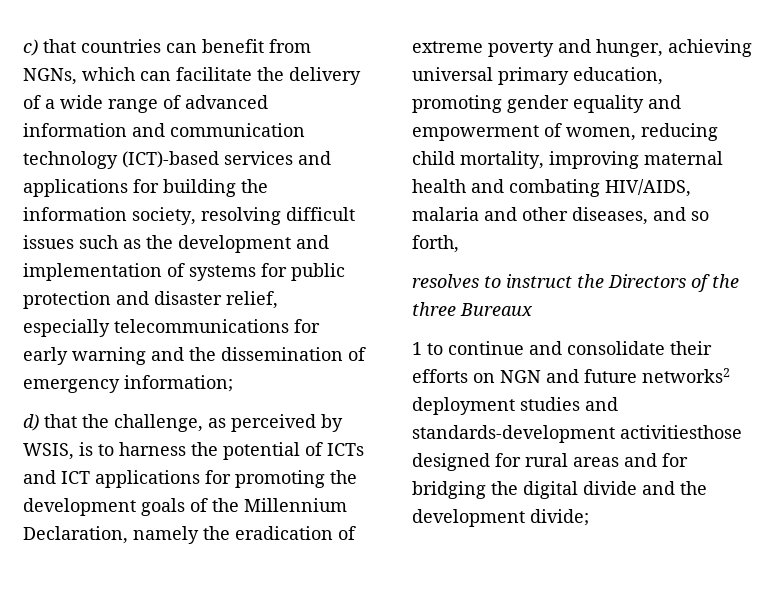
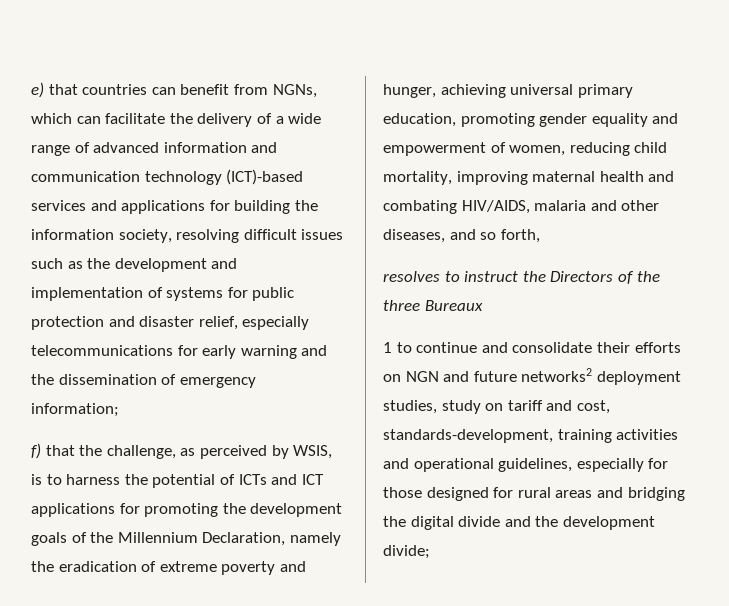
- c) that countries can benefit from NGNs, which can facilitate the delivery of a wide range of advanced information and communication technology (ICT)-based services and applications for building the information society, resolving difficult issues such as the development and implementation of systems for public protection and disaster relief, especially telecommunications for early warning and the dissemination of emergency information;
+ e) that countries can benefit from NGNs, which can facilitate the delivery of a wide range of advanced information and communication technology (ICT)-based services and applications for building the information society, resolving difficult issues such as the development and implementation of systems for public protection and disaster relief, especially telecommunications for early warning and the dissemination of emergency information;
- d) that the challenge, as perceived by WSIS, is to harness the potential of ICTs and ICT applications for promoting the development goals of the Millennium Declaration, namely the eradication of extreme poverty and hunger, achieving universal primary education, promoting gender equality and empowerment of women, reducing child mortality, improving maternal health and combating HIV/AIDS, malaria and other diseases, and so forth,
+ f) that the challenge, as perceived by WSIS, is to harness the potential of ICTs and ICT applications for promoting the development goals of the Millennium Declaration, namely the eradication of extreme poverty and hunger, achieving universal primary education, promoting gender equality and empowerment of women, reducing child mortality, improving maternal health and combating HIV/AIDS, malaria and other diseases, and so forth,
- 1 to continue and consolidate their efforts on NGN and future networks2 deployment studies and standards-development activitiesthose designed for rural areas and for bridging the digital divide and the development divide;
+ 1 to continue and consolidate their efforts on NGN and future networks2 deployment studies, study on tariff and cost, standards-development, training activities and operational guidelines, especially for those designed for rural areas and bridging the digital divide and the development divide;

